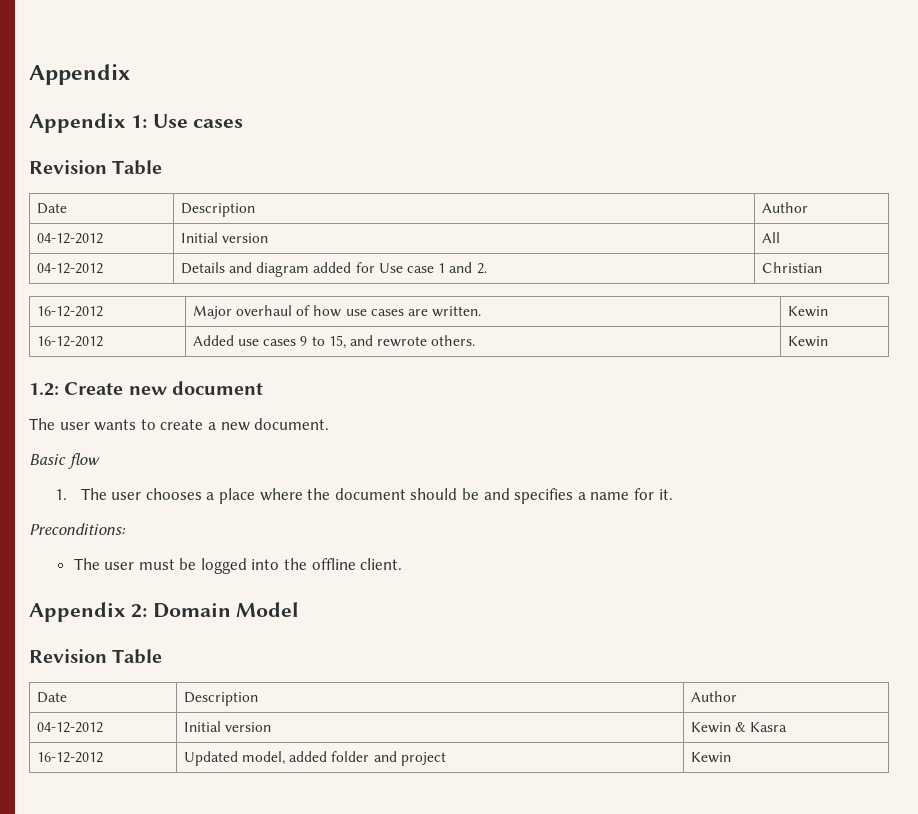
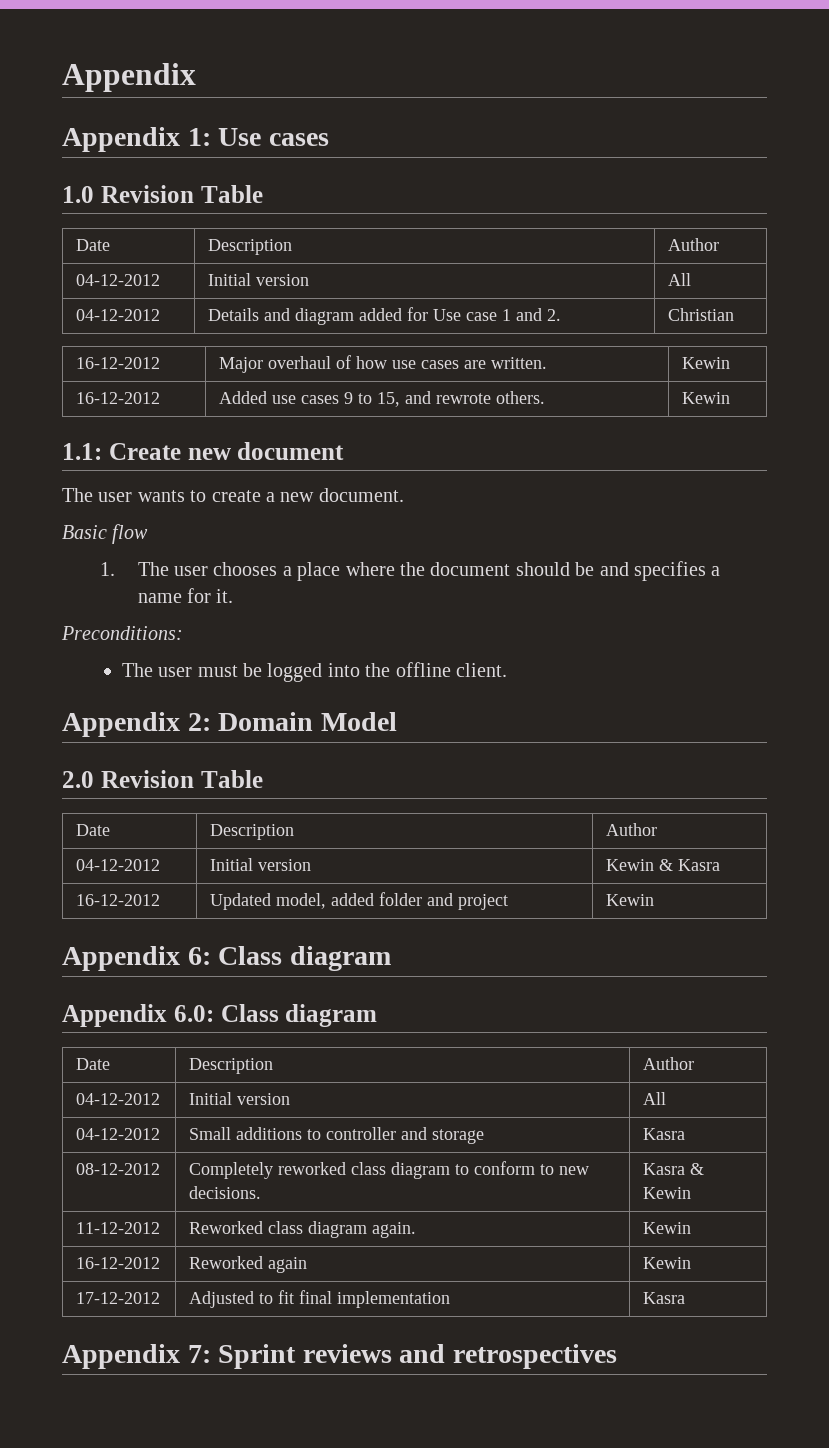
  Appendix 1: Use cases
- Revision Table
+ 1.0 Revision Table
- 1.2: Create new document
+ 1.1: Create new document
  Appendix 2: Domain Model
- Revision Table
+ 2.0 Revision Table
+ Appendix 6: Class diagram
+ Appendix 6.0: Class diagram
+ Date | Description | Author
+ 04-12-2012 | Initial version | All
+ 04-12-2012 | Small additions to controller and storage | Kasra
+ 08-12-2012 | Completely reworked class diagram to conform to new decisions. | Kasra & Kewin
+ 11-12-2012 | Reworked class diagram again. | Kewin
+ 16-12-2012 | Reworked again | Kewin
+ 17-12-2012 | Adjusted to fit final implementation | Kasra
+ Appendix 7: Sprint reviews and retrospectives

